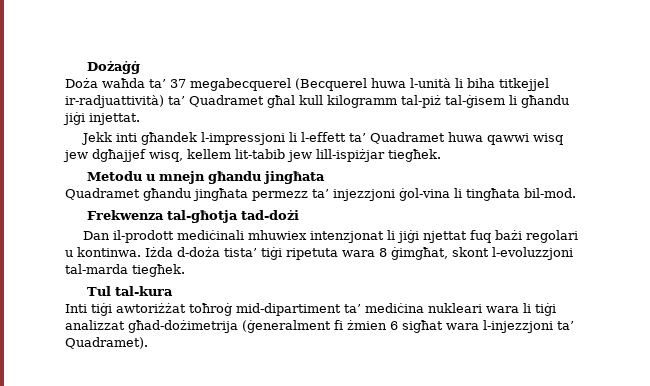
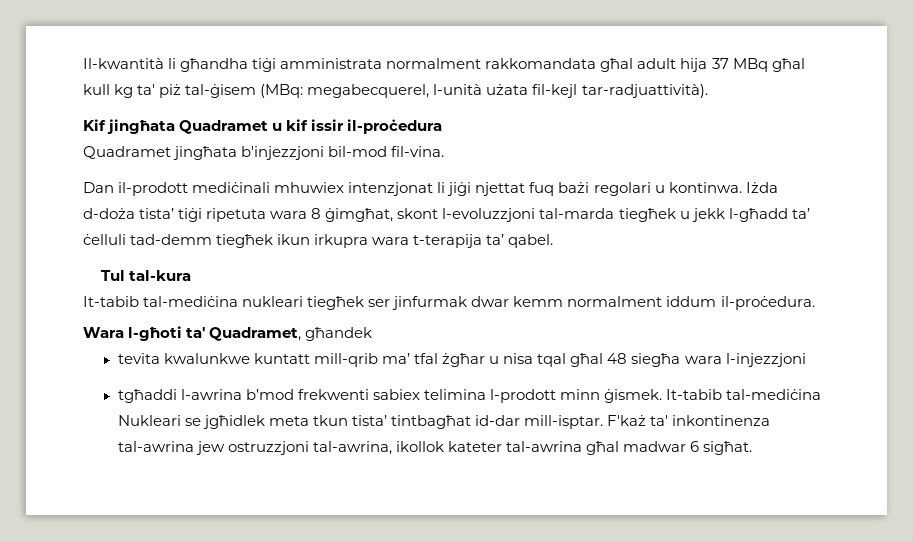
- Dożaġġ
- Doża waħda ta’ 37 megabecquerel (Becquerel huwa l-unità li biha titkejjel ir-radjuattività) ta’ Quadramet għal kull kilogramm tal-piż tal-ġisem li għandu jiġi injettat.
- Jekk inti għandek l-impressjoni li l-effett ta’ Quadramet huwa qawwi wisq jew dgħajjef wisq, kellem lit-tabib jew lill-ispiżjar tiegħek.
- Metodu u mnejn għandu jingħata
- Quadramet għandu jingħata permezz ta’ injezzjoni ġol-vina li tingħata bil-mod.
- Frekwenza tal-għotja tad-dożi
+ Il-kwantità li għandha tiġi amministrata normalment rakkomandata għal adult hija 37 MBq għal kull kg ta' piż tal-ġisem (MBq: megabecquerel, l-unità użata fil-kejl tar-radjuattività).
+ Kif jingħata Quadramet u kif issir il-proċedura
+ Quadramet jingħata b'injezzjoni bil-mod fil-vina.
- Iżda d-doża tista’ tiġi ripetuta wara 8 ġimgħat, skont l-evoluzzjoni tal-marda tiegħek.
+ Iżda d-doża tista’ tiġi ripetuta wara 8 ġimgħat, skont l-evoluzzjoni tal-marda tiegħek u jekk l-għadd ta’ ċelluli tad-demm tiegħek ikun irkupra wara t-terapija ta’ qabel.
  Tul tal-kura
- Inti tiġi awtoriżżat toħroġ mid-dipartiment ta’ mediċina nukleari wara li tiġi analizzat għad-dożimetrija (ġeneralment fi żmien 6 sigħat wara l-injezzjoni ta’ Quadramet).
+ It-tabib tal-mediċina nukleari tiegħek ser jinfurmak dwar kemm normalment iddum il-proċedura.
+ Wara l-għoti ta' Quadramet, għandek
+ tevita kwalunkwe kuntatt mill-qrib ma’ tfal żgħar u nisa tqal għal 48 siegħa wara l-injezzjoni
+ tgħaddi l-awrina b’mod frekwenti sabiex telimina l-prodott minn ġismek. It-tabib tal-mediċina Nukleari se jgħidlek meta tkun tista’ tintbagħat id-dar mill-isptar. F'każ ta' inkontinenza tal-awrina jew ostruzzjoni tal-awrina, ikollok kateter tal-awrina għal madwar 6 sigħat.

